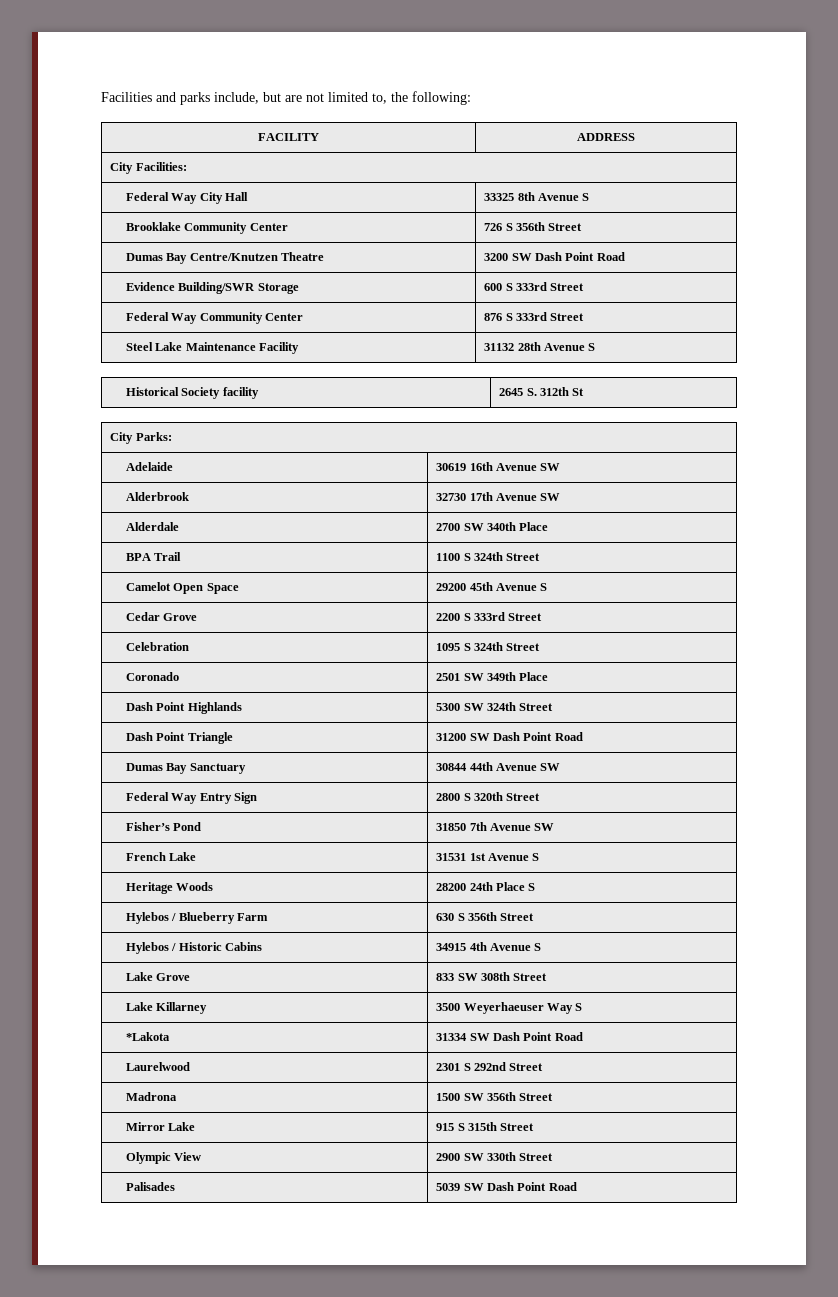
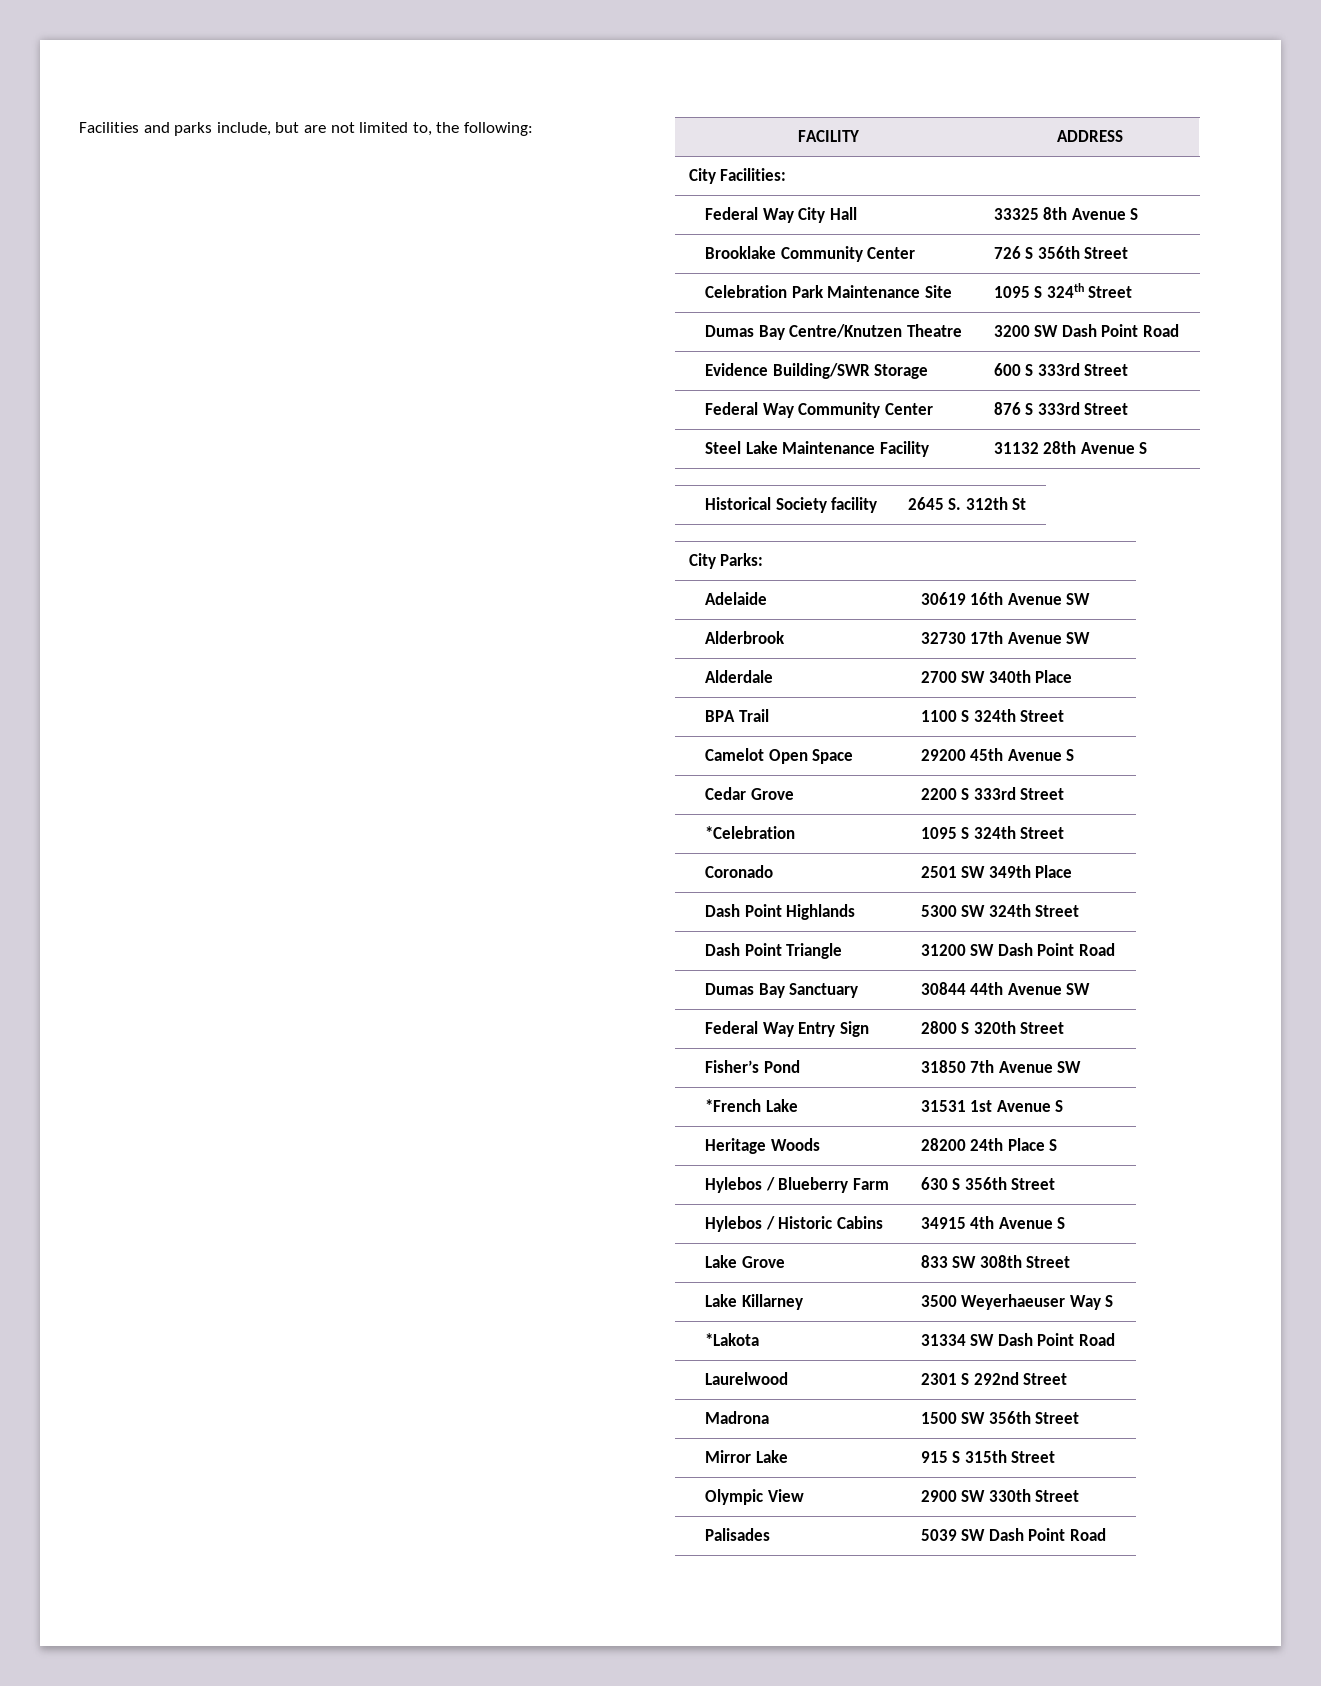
+ Celebration Park Maintenance Site | 1095 S 324th Street
- Celebration | 1095 S 324th Street
+ *Celebration | 1095 S 324th Street
- French Lake | 31531 1st Avenue S
+ *French Lake | 31531 1st Avenue S

